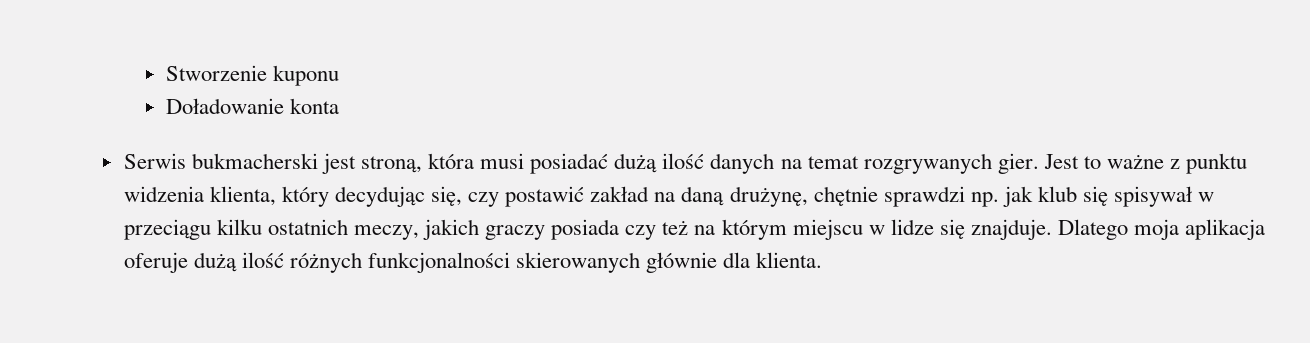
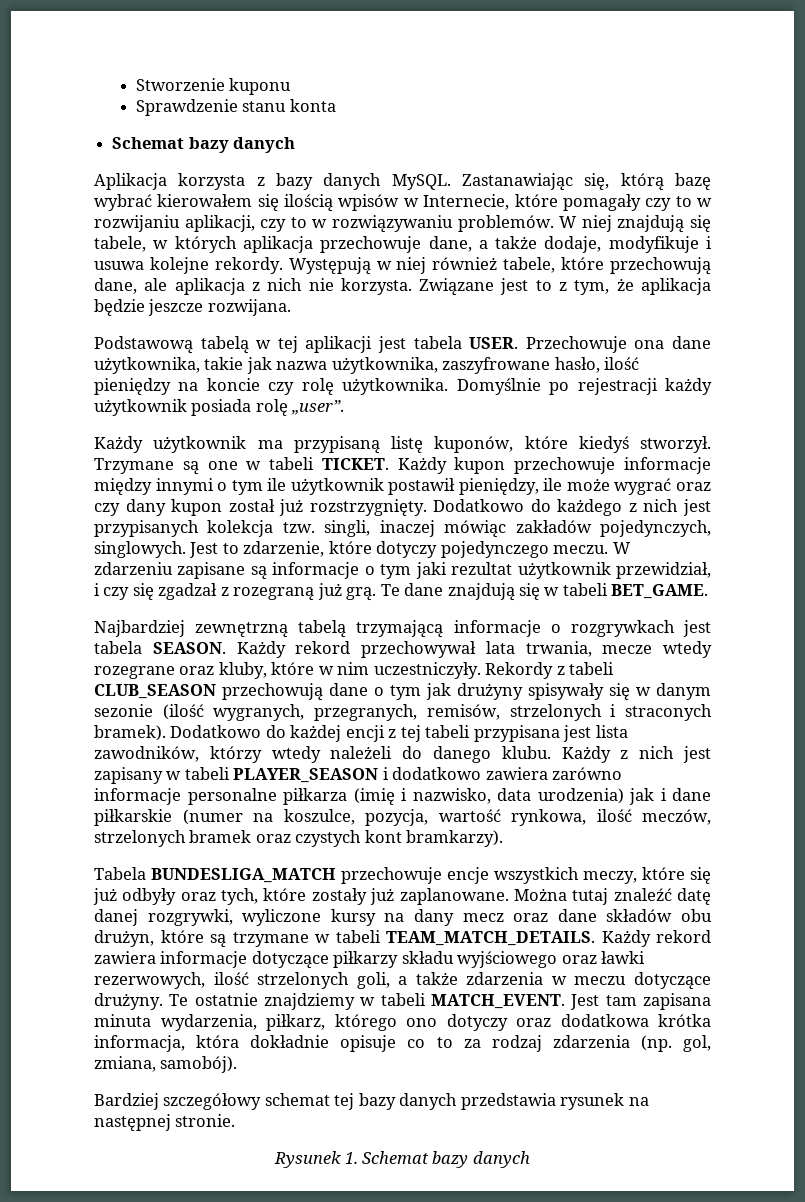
- Doładowanie konta
- Serwis bukmacherski jest stroną, która musi posiadać dużą ilość danych na temat rozgrywanych gier. Jest to ważne z punktu widzenia klienta, który decydując się, czy postawić zakład na daną drużynę, chętnie sprawdzi np. jak klub się spisywał w przeciągu kilku ostatnich meczy, jakich graczy posiada czy też na którym miejscu w lidze się znajduje. Dlatego moja aplikacja oferuje dużą ilość różnych funkcjonalności skierowanych głównie dla klienta.
+ Sprawdzenie stanu konta
+ Schemat bazy danych
+ Aplikacja korzysta z bazy danych MySQL. Zastanawiając się, którą bazę wybrać kierowałem się ilością wpisów w Internecie, które pomagały czy to w rozwijaniu aplikacji, czy to w rozwiązywaniu problemów. W niej znajdują się tabele, w których aplikacja przechowuje dane, a także dodaje, modyfikuje i usuwa kolejne rekordy. Występują w niej również tabele, które przechowują dane, ale aplikacja z nich nie korzysta. Związane jest to z tym, że aplikacja będzie jeszcze rozwijana.
+ Podstawową tabelą w tej aplikacji jest tabela USER. Przechowuje ona dane użytkownika, takie jak nazwa użytkownika, zaszyfrowane hasło, ilość pieniędzy na koncie czy rolę użytkownika. Domyślnie po rejestracji każdy użytkownik posiada rolę „user”.
+ Każdy użytkownik ma przypisaną listę kuponów, które kiedyś stworzył. Trzymane są one w tabeli TICKET. Każdy kupon przechowuje informacje między innymi o tym ile użytkownik postawił pieniędzy, ile może wygrać oraz czy dany kupon został już rozstrzygnięty. Dodatkowo do każdego z nich jest przypisanych kolekcja tzw. singli, inaczej mówiąc zakładów pojedynczych, singlowych. Jest to zdarzenie, które dotyczy pojedynczego meczu. W zdarzeniu zapisane są informacje o tym jaki rezultat użytkownik przewidział, i czy się zgadzał z rozegraną już grą. Te dane znajdują się w tabeli BET_GAME.
+ Najbardziej zewnętrzną tabelą trzymającą informacje o rozgrywkach jest tabela SEASON. Każdy rekord przechowywał lata trwania, mecze wtedy rozegrane oraz kluby, które w nim uczestniczyły. Rekordy z tabeli CLUB_SEASON przechowują dane o tym jak drużyny spisywały się w danym sezonie (ilość wygranych, przegranych, remisów, strzelonych i straconych bramek). Dodatkowo do każdej encji z tej tabeli przypisana jest lista zawodników, którzy wtedy należeli do danego klubu. Każdy z nich jest zapisany w tabeli PLAYER_SEASON i dodatkowo zawiera zarówno informacje personalne piłkarza (imię i nazwisko, data urodzenia) jak i dane piłkarskie (numer na koszulce, pozycja, wartość rynkowa, ilość meczów, strzelonych bramek oraz czystych kont bramkarzy).
+ Tabela BUNDESLIGA_MATCH przechowuje encje wszystkich meczy, które się już odbyły oraz tych, które zostały już zaplanowane. Można tutaj znaleźć datę danej rozgrywki, wyliczone kursy na dany mecz oraz dane składów obu drużyn, które są trzymane w tabeli TEAM_MATCH_DETAILS. Każdy rekord zawiera informacje dotyczące piłkarzy składu wyjściowego oraz ławki rezerwowych, ilość strzelonych goli, a także zdarzenia w meczu dotyczące drużyny. Te ostatnie znajdziemy w tabeli MATCH_EVENT. Jest tam zapisana minuta wydarzenia, piłkarz, którego ono dotyczy oraz dodatkowa krótka informacja, która dokładnie opisuje co to za rodzaj zdarzenia (np. gol, zmiana, samobój).
+ Bardziej szczegółowy schemat tej bazy danych przedstawia rysunek na następnej stronie.
+ Rysunek 1. Schemat bazy danych

